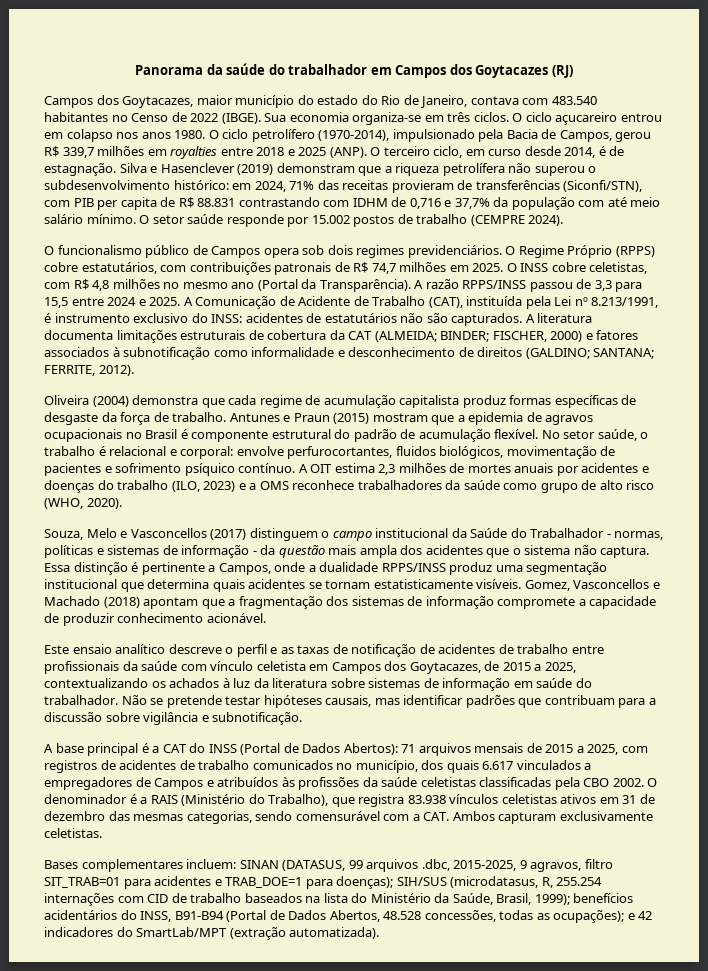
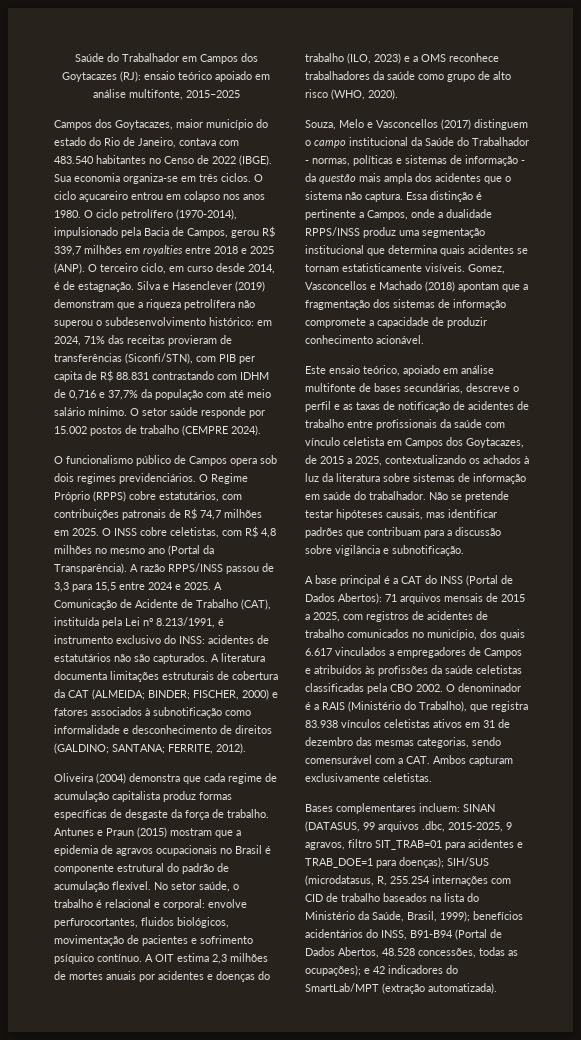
- Panorama da saúde do trabalhador em Campos dos Goytacazes (RJ)
+ Saúde do Trabalhador em Campos dos Goytacazes (RJ): ensaio teórico apoiado em análise multifonte, 2015–2025
- Este ensaio analítico descreve o perfil e as taxas de notificação de acidentes de trabalho entre profissionais da saúde com vínculo celetista em Campos dos Goytacazes, de 2015 a 2025, contextualizando os achados à luz da literatura sobre sistemas de informação em saúde do trabalhador.
+ Este ensaio teórico, apoiado em análise multifonte de bases secundárias, descreve o perfil e as taxas de notificação de acidentes de trabalho entre profissionais da saúde com vínculo celetista em Campos dos Goytacazes, de 2015 a 2025, contextualizando os achados à luz da literatura sobre sistemas de informação em saúde do trabalhador.

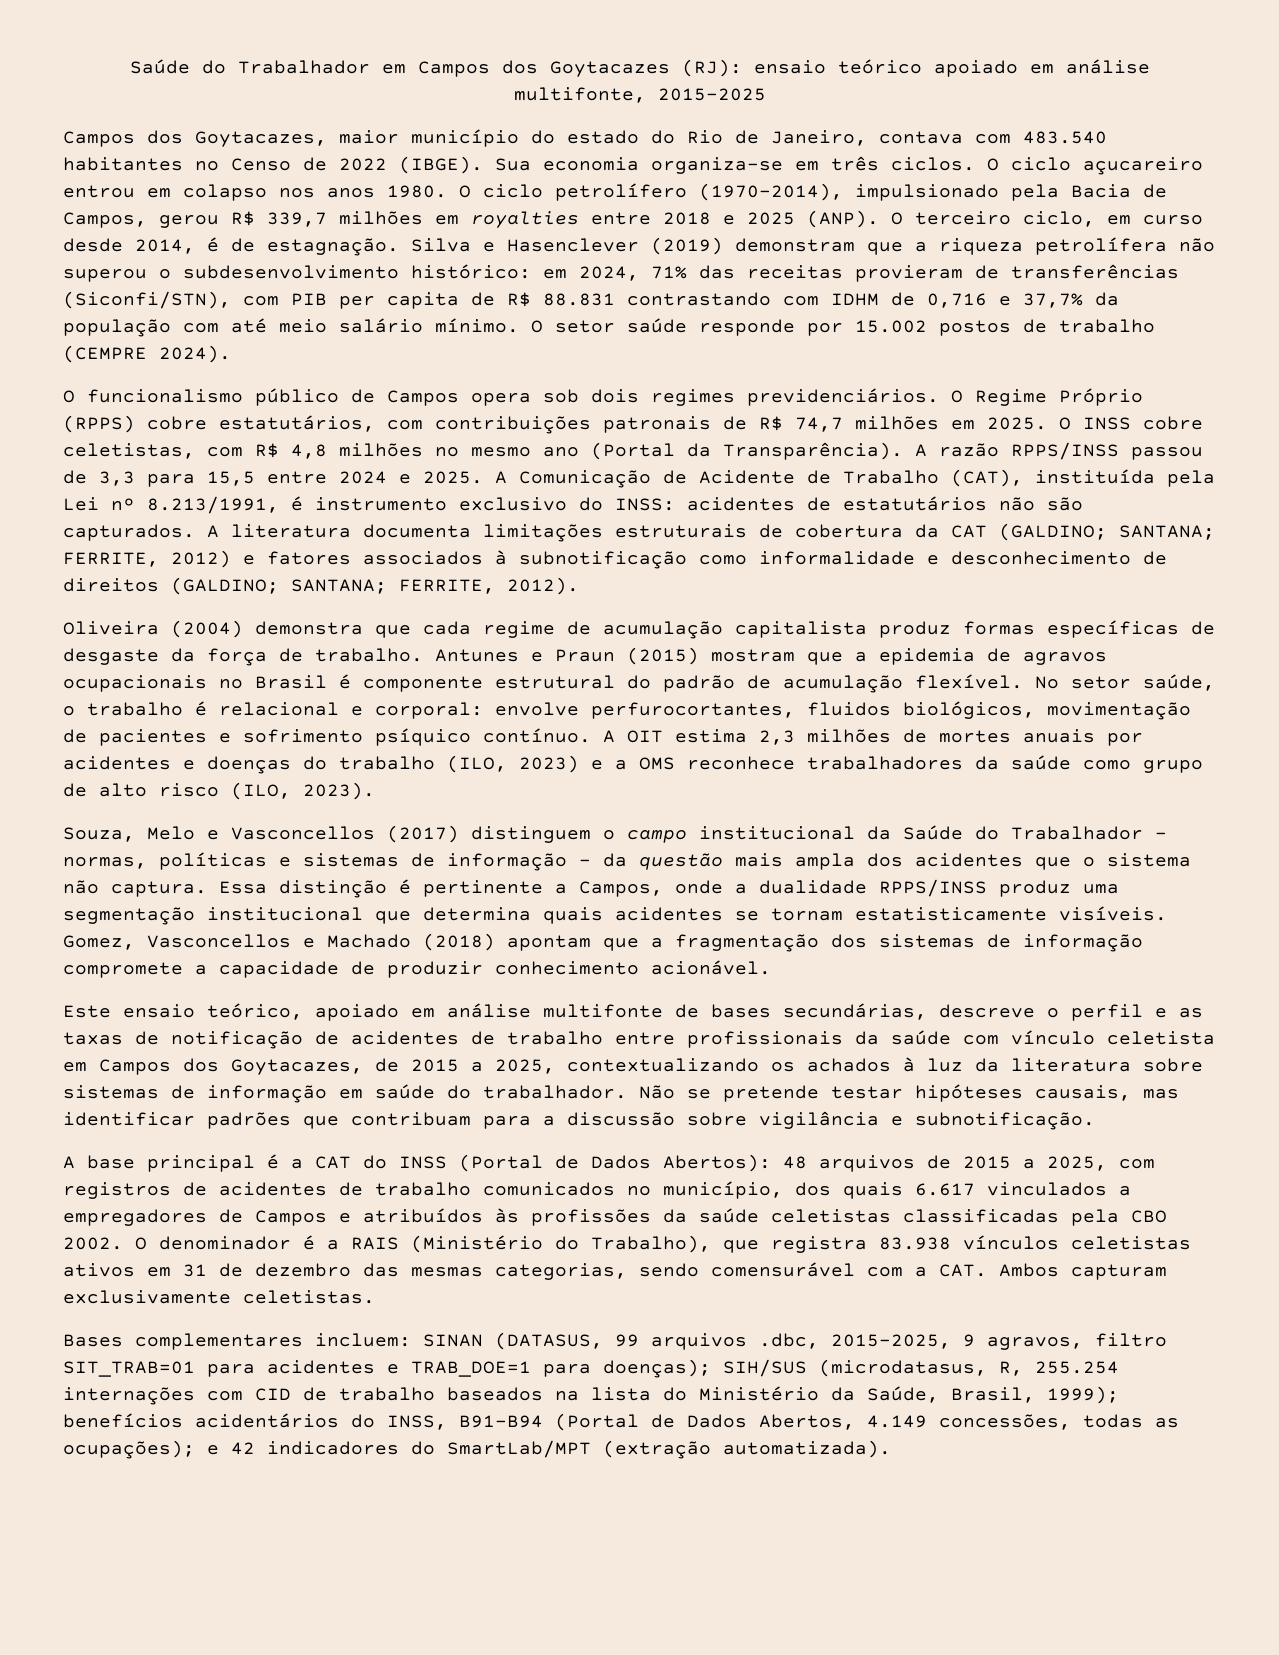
- A literatura documenta limitações estruturais de cobertura da CAT (ALMEIDA; BINDER; FISCHER, 2000) e fatores associados à subnotificação como informalidade e desconhecimento de direitos (GALDINO; SANTANA; FERRITE, 2012).
+ A literatura documenta limitações estruturais de cobertura da CAT (GALDINO; SANTANA; FERRITE, 2012) e fatores associados à subnotificação como informalidade e desconhecimento de direitos (GALDINO; SANTANA; FERRITE, 2012).
- A OIT estima 2,3 milhões de mortes anuais por acidentes e doenças do trabalho (ILO, 2023) e a OMS reconhece trabalhadores da saúde como grupo de alto risco (WHO, 2020).
+ A OIT estima 2,3 milhões de mortes anuais por acidentes e doenças do trabalho (ILO, 2023) e a OMS reconhece trabalhadores da saúde como grupo de alto risco (ILO, 2023).
- A base principal é a CAT do INSS (Portal de Dados Abertos): 71 arquivos mensais de 2015 a 2025, com registros de acidentes de trabalho comunicados no município, dos quais 6.617 vinculados a empregadores de Campos e atribuídos às profissões da saúde celetistas classificadas pela CBO 2002.
+ A base principal é a CAT do INSS (Portal de Dados Abertos): 48 arquivos de 2015 a 2025, com registros de acidentes de trabalho comunicados no município, dos quais 6.617 vinculados a empregadores de Campos e atribuídos às profissões da saúde celetistas classificadas pela CBO 2002.
- Bases complementares incluem: SINAN (DATASUS, 99 arquivos .dbc, 2015-2025, 9 agravos, filtro SIT_TRAB=01 para acidentes e TRAB_DOE=1 para doenças); SIH/SUS (microdatasus, R, 255.254 internações com CID de trabalho baseados na lista do Ministério da Saúde, Brasil, 1999); benefícios acidentários do INSS, B91-B94 (Portal de Dados Abertos, 48.528 concessões, todas as ocupações); e 42 indicadores do SmartLab/MPT (extração automatizada).
+ Bases complementares incluem: SINAN (DATASUS, 99 arquivos .dbc, 2015-2025, 9 agravos, filtro SIT_TRAB=01 para acidentes e TRAB_DOE=1 para doenças); SIH/SUS (microdatasus, R, 255.254 internações com CID de trabalho baseados na lista do Ministério da Saúde, Brasil, 1999); benefícios acidentários do INSS, B91-B94 (Portal de Dados Abertos, 4.149 concessões, todas as ocupações); e 42 indicadores do SmartLab/MPT (extração automatizada).

